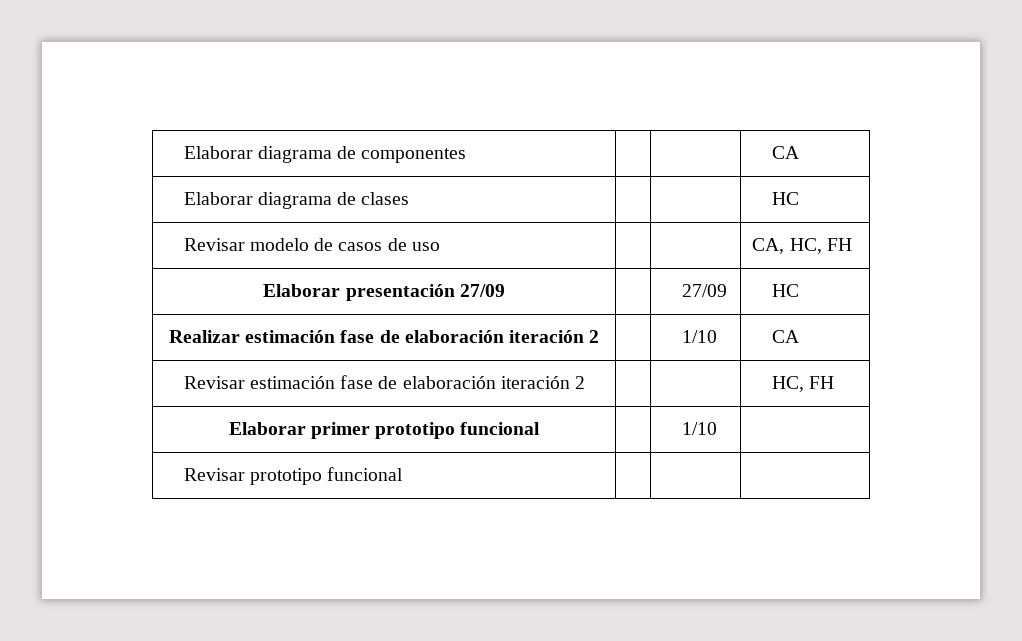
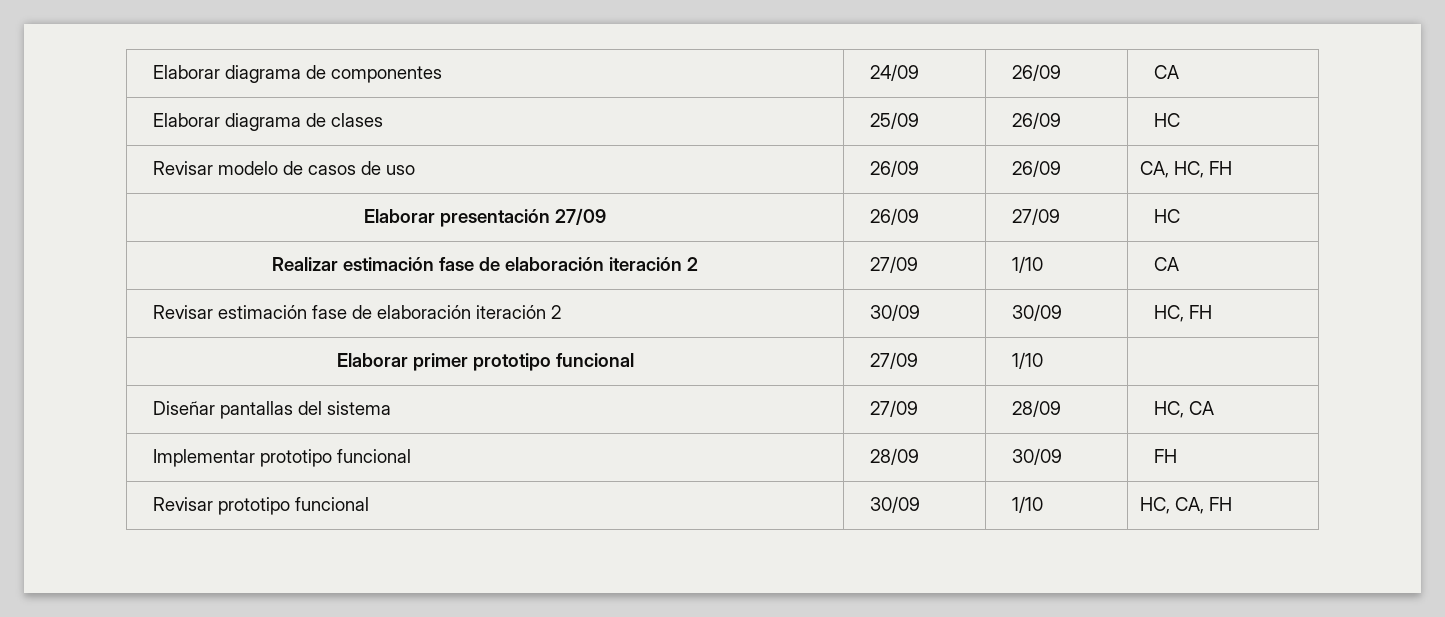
- Elaborar diagrama de componentes | | | CA
+ Elaborar diagrama de componentes | 24/09 | 26/09 | CA
- Elaborar diagrama de clases | | | HC
+ Elaborar diagrama de clases | 25/09 | 26/09 | HC
- Revisar modelo de casos de uso | | | CA, HC, FH
+ Revisar modelo de casos de uso | 26/09 | 26/09 | CA, HC, FH
- Elaborar presentación 27/09 | | 27/09 | HC
+ Elaborar presentación 27/09 | 26/09 | 27/09 | HC
- Realizar estimación fase de elaboración iteración 2 | | 1/10 | CA
+ Realizar estimación fase de elaboración iteración 2 | 27/09 | 1/10 | CA
- Revisar estimación fase de elaboración iteración 2 | | | HC, FH
+ Revisar estimación fase de elaboración iteración 2 | 30/09 | 30/09 | HC, FH
- Elaborar primer prototipo funcional | | 1/10 |
+ Elaborar primer prototipo funcional | 27/09 | 1/10 |
- Revisar prototipo funcional | | |
+ Diseñar pantallas del sistema | 27/09 | 28/09 | HC, CA
+ Implementar prototipo funcional | 28/09 | 30/09 | FH
+ Revisar prototipo funcional | 30/09 | 1/10 | HC, CA, FH

